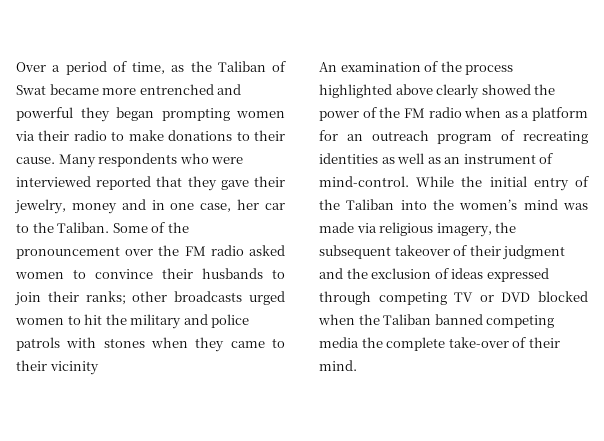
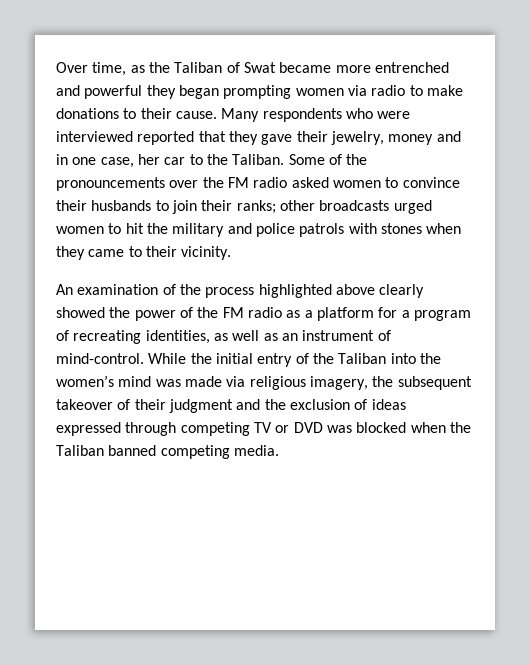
- Over a period of time, as the Taliban of Swat became more entrenched and powerful they began prompting women via their radio to make donations to their cause.
+ Over time, as the Taliban of Swat became more entrenched and powerful they began prompting women via radio to make donations to their cause.
- Some of the pronouncement over the FM radio asked women to convince their husbands to join their ranks; other broadcasts urged women to hit the military and police patrols with stones when they came to their vicinity
+ Some of the pronouncements over the FM radio asked women to convince their husbands to join their ranks; other broadcasts urged women to hit the military and police patrols with stones when they came to their vicinity.
- An examination of the process highlighted above clearly showed the power of the FM radio when as a platform for an outreach program of recreating identities as well as an instrument of mind-control.
+ An examination of the process highlighted above clearly showed the power of the FM radio as a platform for a program of recreating identities, as well as an instrument of mind-control.
- While the initial entry of the Taliban into the women’s mind was made via religious imagery, the subsequent takeover of their judgment and the exclusion of ideas expressed through competing TV or DVD blocked when the Taliban banned competing media the complete take-over of their mind.
+ While the initial entry of the Taliban into the women’s mind was made via religious imagery, the subsequent takeover of their judgment and the exclusion of ideas expressed through competing TV or DVD was blocked when the Taliban banned competing media.

